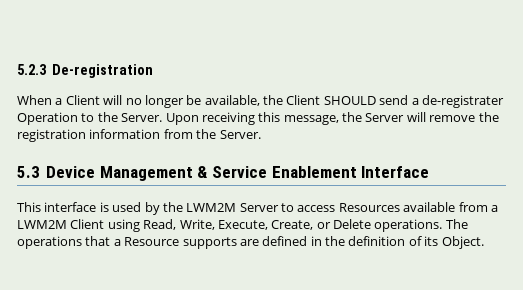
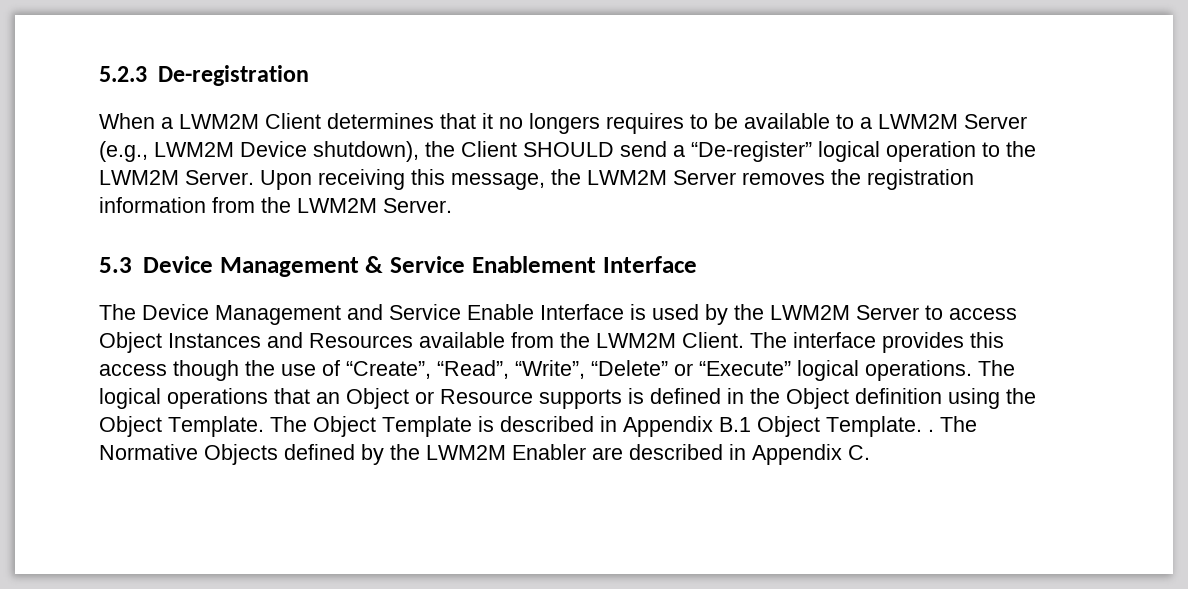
- When a Client will no longer be available, the Client SHOULD send a de-registrater Operation to the Server.
+ When a LWM2M Client determines that it no longers requires to be available to a LWM2M Server (e.g., LWM2M Device shutdown), the Client SHOULD send a “De-register” logical operation to the LWM2M Server.
- Upon receiving this message, the Server will remove the registration information from the Server.
+ Upon receiving this message, the LWM2M Server removes the registration information from the LWM2M Server.
- This interface is used by the LWM2M Server to access Resources available from a LWM2M Client using Read, Write, Execute, Create, or Delete operations.
+ The Device Management and Service Enable Interface is used by the LWM2M Server to access Object Instances and Resources available from the LWM2M Client. The interface provides this access though the use of “Create”, “Read”, “Write”, “Delete” or “Execute” logical operations.
- The operations that a Resource supports are defined in the definition of its Object.
+ The logical operations that an Object or Resource supports is defined in the Object definition using the Object Template. The Object Template is described in Appendix B.1 Object Template. . The Normative Objects defined by the LWM2M Enabler are described in Appendix C.

